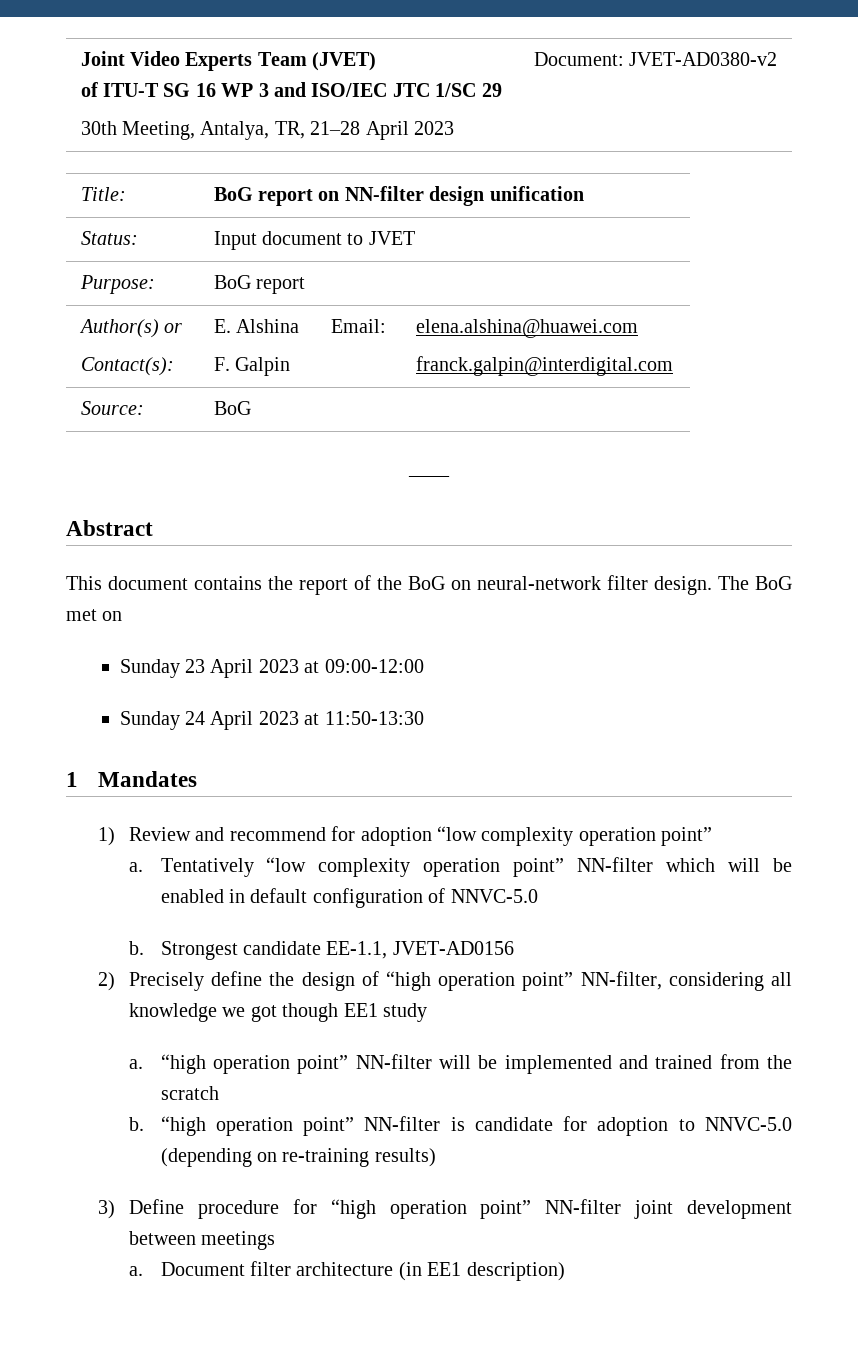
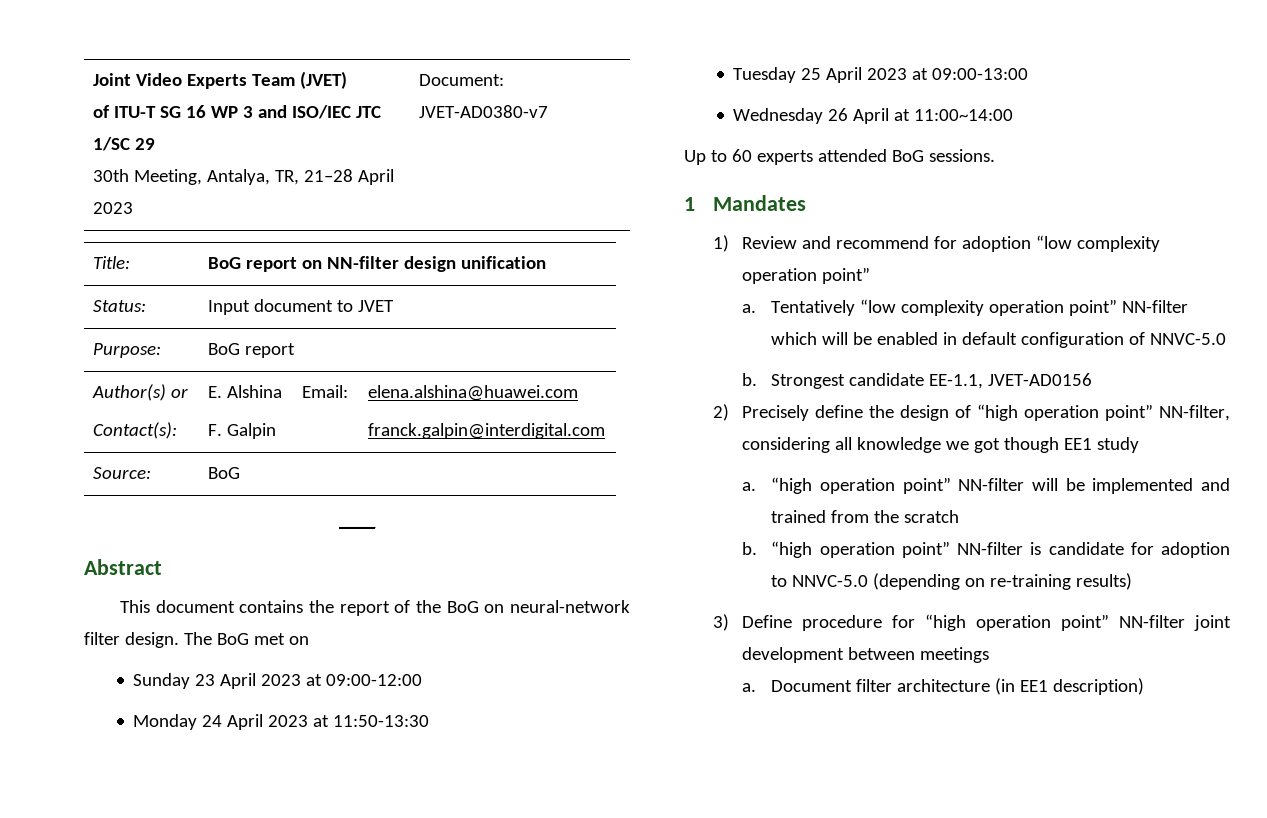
  Joint Video Experts Team (JVET)
  of ITU-T SG 16 WP 3 and ISO/IEC JTC 1/SC 29
- 30th Meeting, Antalya, TR, 21–28 April 2023 | Document: JVET-AD0380-v2
+ 30th Meeting, Antalya, TR, 21–28 April 2023 | Document: JVET-AD0380-v7
- Sunday 24 April 2023 at 11:50-13:30
+ Monday 24 April 2023 at 11:50-13:30
+ Tuesday 25 April 2023 at 09:00-13:00
+ Wednesday 26 April at 11:00~14:00
+ Up to 60 experts attended BoG sessions.

